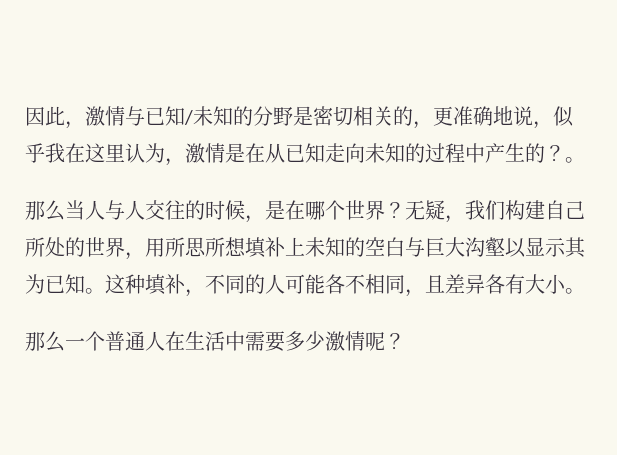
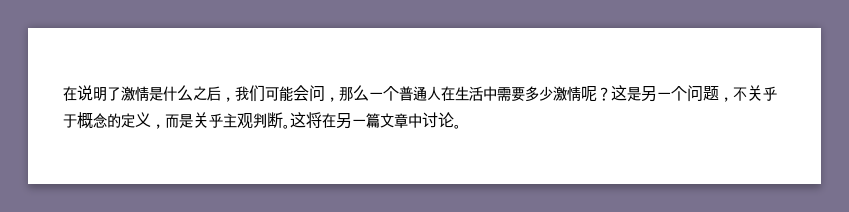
- 因此，激情与已知/未知的分野是密切相关的，更准确地说，似乎我在这里认为，激情是在从已知走向未知的过程中产生的？。
- 那么当人与人交往的时候，是在哪个世界？无疑，我们构建自己所处的世界，用所思所想填补上未知的空白与巨大沟壑以显示其为已知。这种填补，不同的人可能各不相同，且差异各有大小。
- 那么一个普通人在生活中需要多少激情呢？
+ 在说明了激情是什么之后，我们可能会问，那么一个普通人在生活中需要多少激情呢？
+ 这是另一个问题，不关乎于概念的定义，而是关乎主观判断。这将在另一篇文章中讨论。

